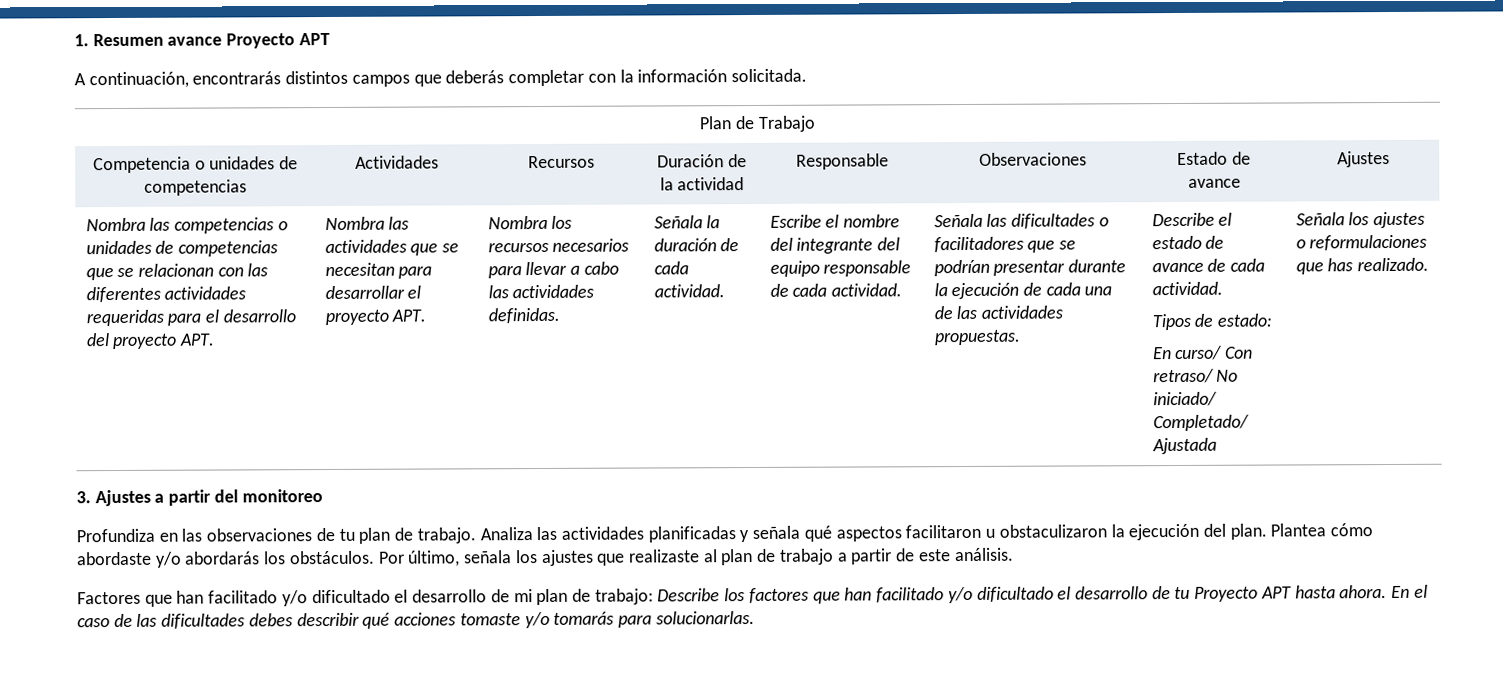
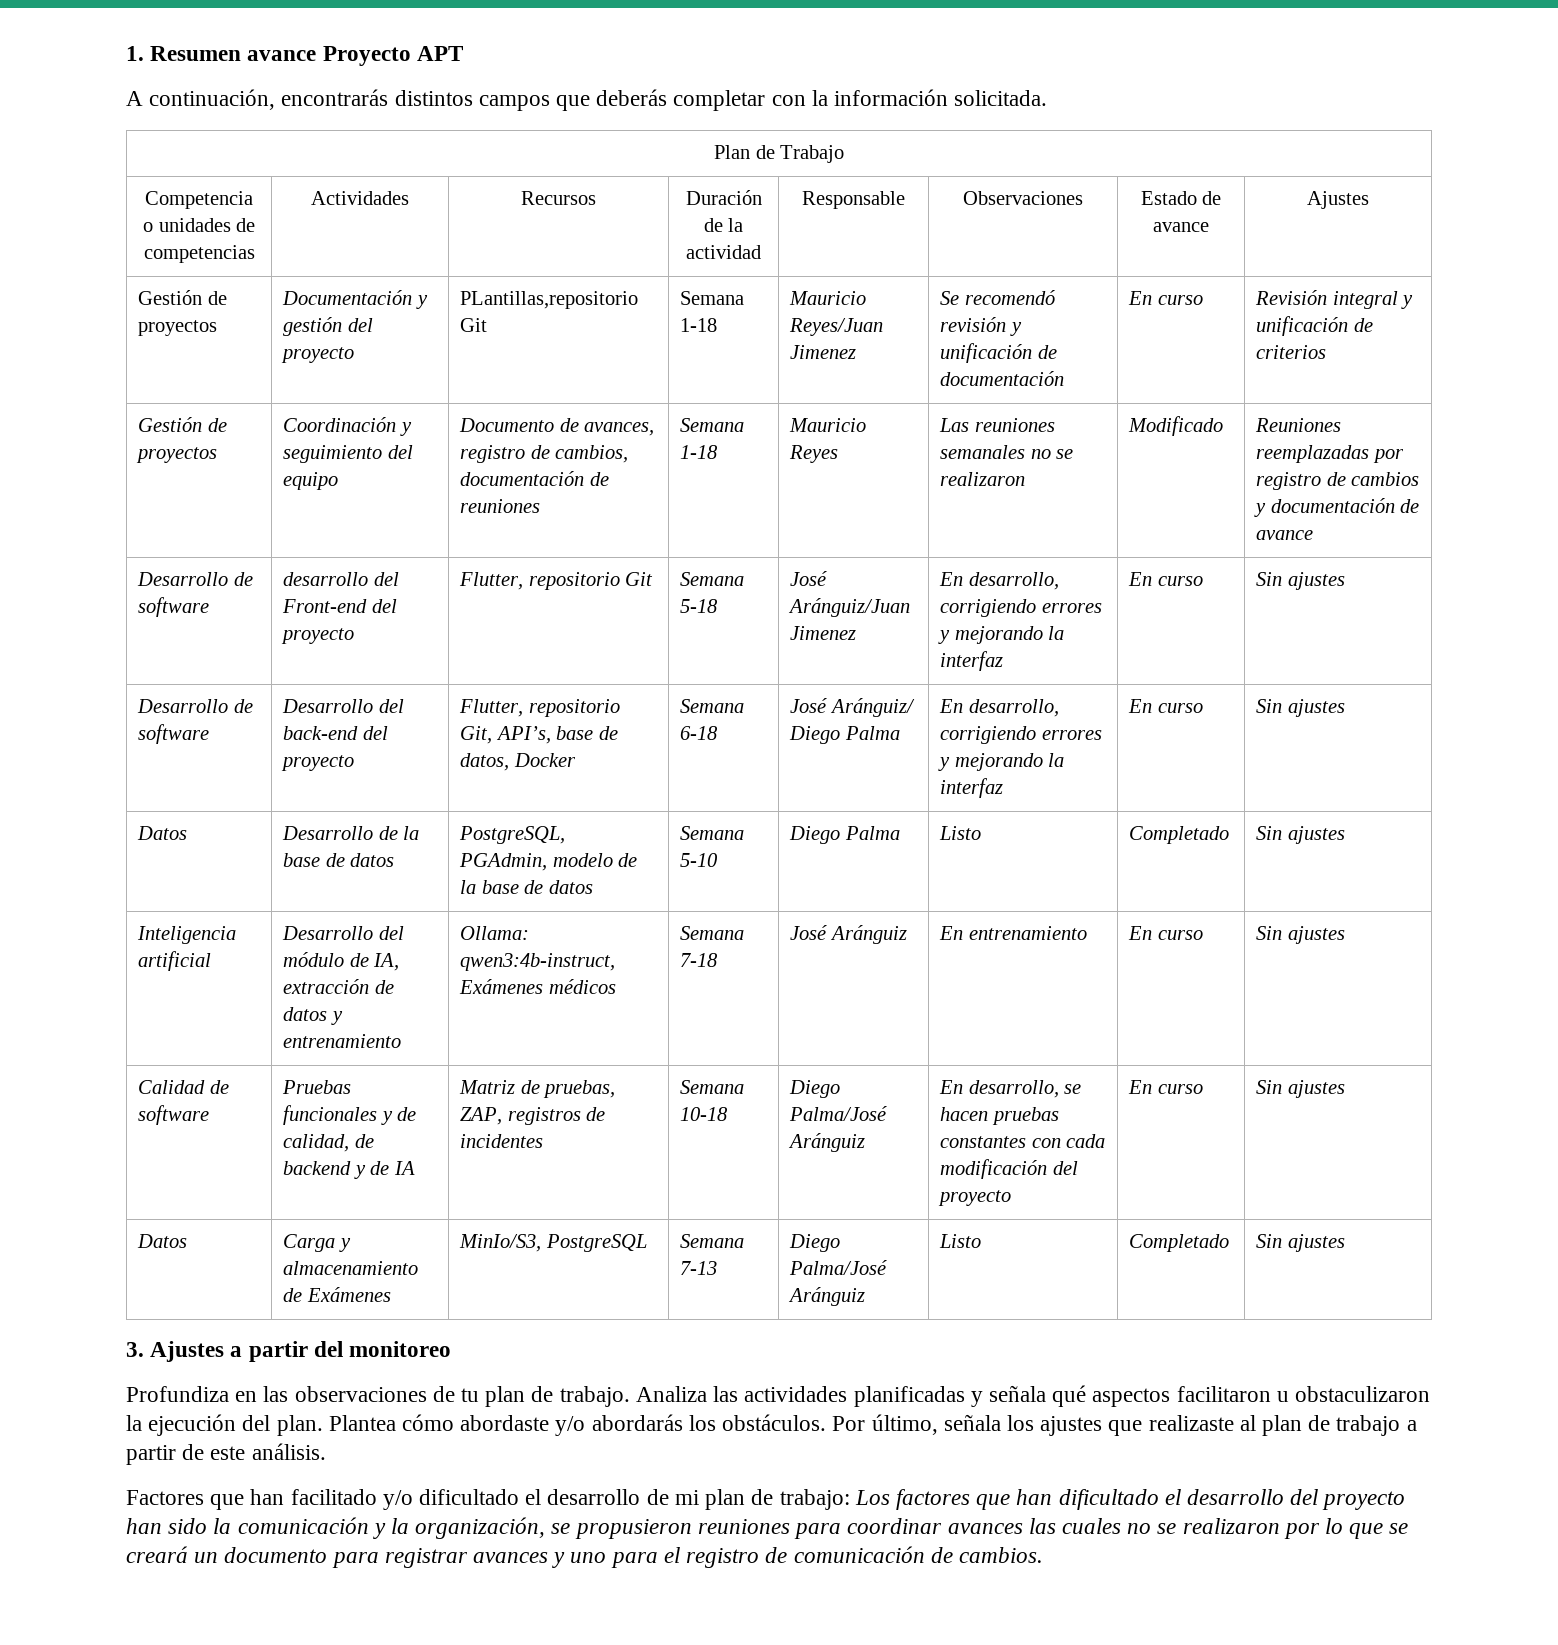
- Nombra las competencias o unidades de competencias que se relacionan con las diferentes actividades requeridas para el desarrollo del proyecto APT. | Nombra las actividades que se necesitan para desarrollar el proyecto APT. | Nombra los recursos necesarios para llevar a cabo las actividades definidas. | Señala la duración de cada actividad. | Escribe el nombre del integrante del equipo responsable de cada actividad. | Señala las dificultades o facilitadores que se podrían presentar durante la ejecución de cada una de las actividades propuestas. | Describe el estado de avance de cada actividad.
- Tipos de estado:
- En curso/ Con retraso/ No iniciado/ Completado/ Ajustada | Señala los ajustes o reformulaciones que has realizado.
+ Gestión de proyectos | Documentación y gestión del proyecto | PLantillas,repositorio Git | Semana 1-18 | Mauricio Reyes/Juan Jimenez | Se recomendó revisión y unificación de documentación | En curso | Revisión integral y unificación de criterios
+ Gestión de proyectos | Coordinación y seguimiento del equipo | Documento de avances, registro de cambios, documentación de reuniones | Semana 1-18 | Mauricio Reyes | Las reuniones semanales no se realizaron | Modificado | Reuniones reemplazadas por registro de cambios y documentación de avance
+ Desarrollo de software | desarrollo del Front-end del proyecto | Flutter, repositorio Git | Semana 5-18 | José Aránguiz/Juan Jimenez | En desarrollo, corrigiendo errores y mejorando la interfaz | En curso | Sin ajustes
+ Desarrollo de software | Desarrollo del back-end del proyecto | Flutter, repositorio Git, API’s, base de datos, Docker | Semana 6-18 | José Aránguiz/ Diego Palma | En desarrollo, corrigiendo errores y mejorando la interfaz | En curso | Sin ajustes
+ Datos | Desarrollo de la base de datos | PostgreSQL, PGAdmin, modelo de la base de datos | Semana 5-10 | Diego Palma | Listo | Completado | Sin ajustes
+ Inteligencia artificial | Desarrollo del módulo de IA, extracción de datos y entrenamiento | Ollama: qwen3:4b-instruct, Exámenes médicos | Semana 7-18 | José Aránguiz | En entrenamiento | En curso | Sin ajustes
+ Calidad de software | Pruebas funcionales y de calidad, de backend y de IA | Matriz de pruebas, ZAP, registros de incidentes | Semana 10-18 | Diego Palma/José Aránguiz | En desarrollo, se hacen pruebas constantes con cada modificación del proyecto | En curso | Sin ajustes
+ Datos | Carga y almacenamiento de Exámenes | MinIo/S3, PostgreSQL | Semana 7-13 | Diego Palma/José Aránguiz | Listo | Completado | Sin ajustes
- Factores que han facilitado y/o dificultado el desarrollo de mi plan de trabajo: Describe los factores que han facilitado y/o dificultado el desarrollo de tu Proyecto APT hasta ahora. En el caso de las dificultades debes describir qué acciones tomaste y/o tomarás para solucionarlas.
+ Factores que han facilitado y/o dificultado el desarrollo de mi plan de trabajo: Los factores que han dificultado el desarrollo del proyecto han sido la comunicación y la organización, se propusieron reuniones para coordinar avances las cuales no se realizaron por lo que se creará un documento para registrar avances y uno para el registro de comunicación de cambios.

